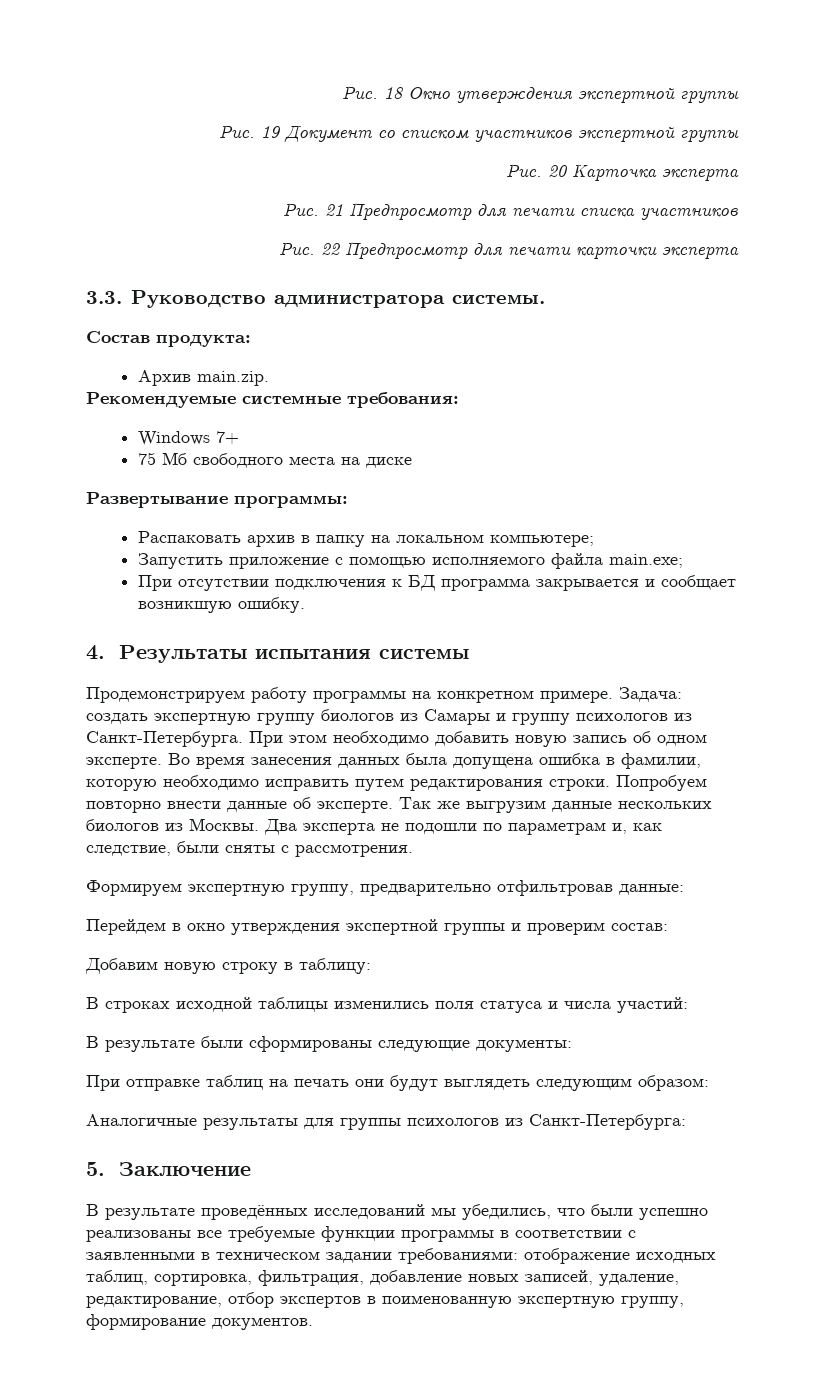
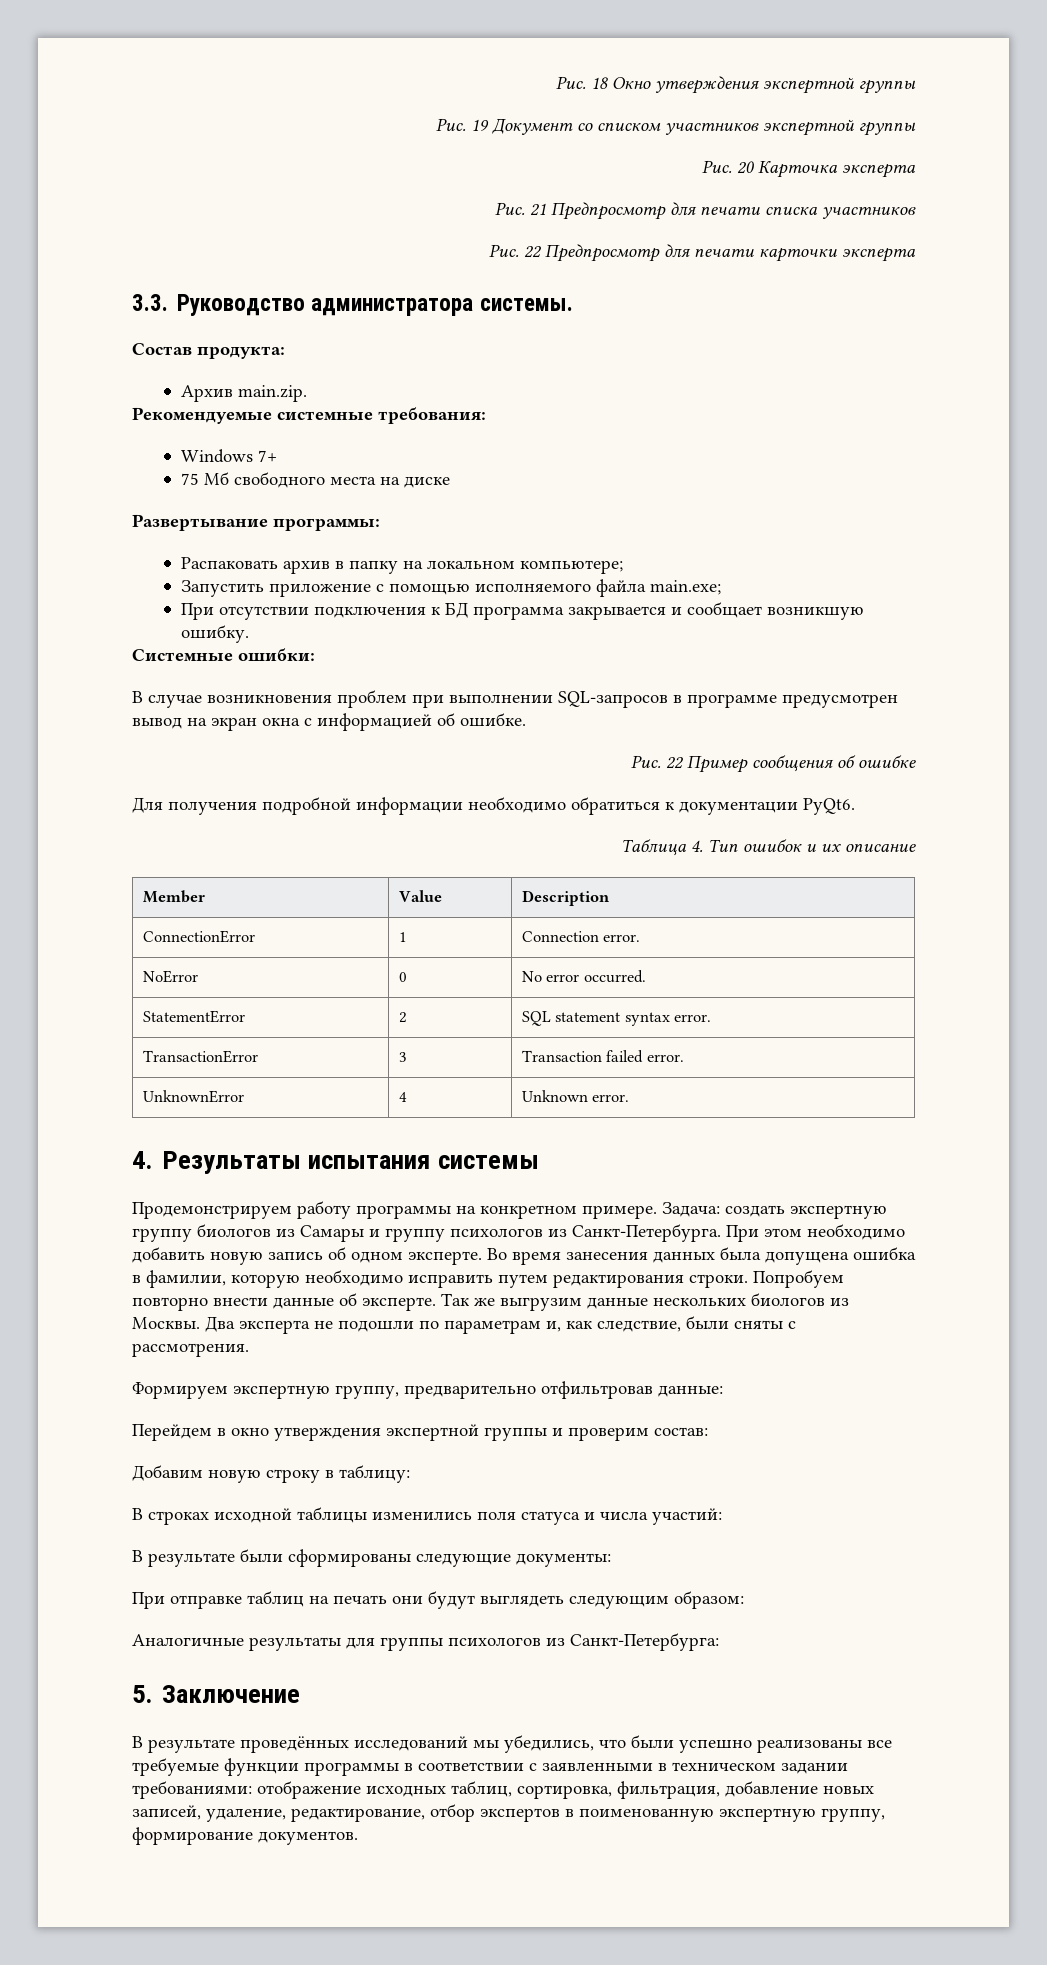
+ Системные ошибки:
+ В случае возникновения проблем при выполнении SQL-запросов в программе предусмотрен вывод на экран окна с информацией об ошибке.
+ Рис. 22 Пример сообщения об ошибке
+ Для получения подробной информации необходимо обратиться к документации PyQt6.
+ Таблица 4. Тип ошибок и их описание
+ Member | Value | Description
+ ConnectionError | 1 | Connection error.
+ NoError | 0 | No error occurred.
+ StatementError | 2 | SQL statement syntax error.
+ TransactionError | 3 | Transaction failed error.
+ UnknownError | 4 | Unknown error.

